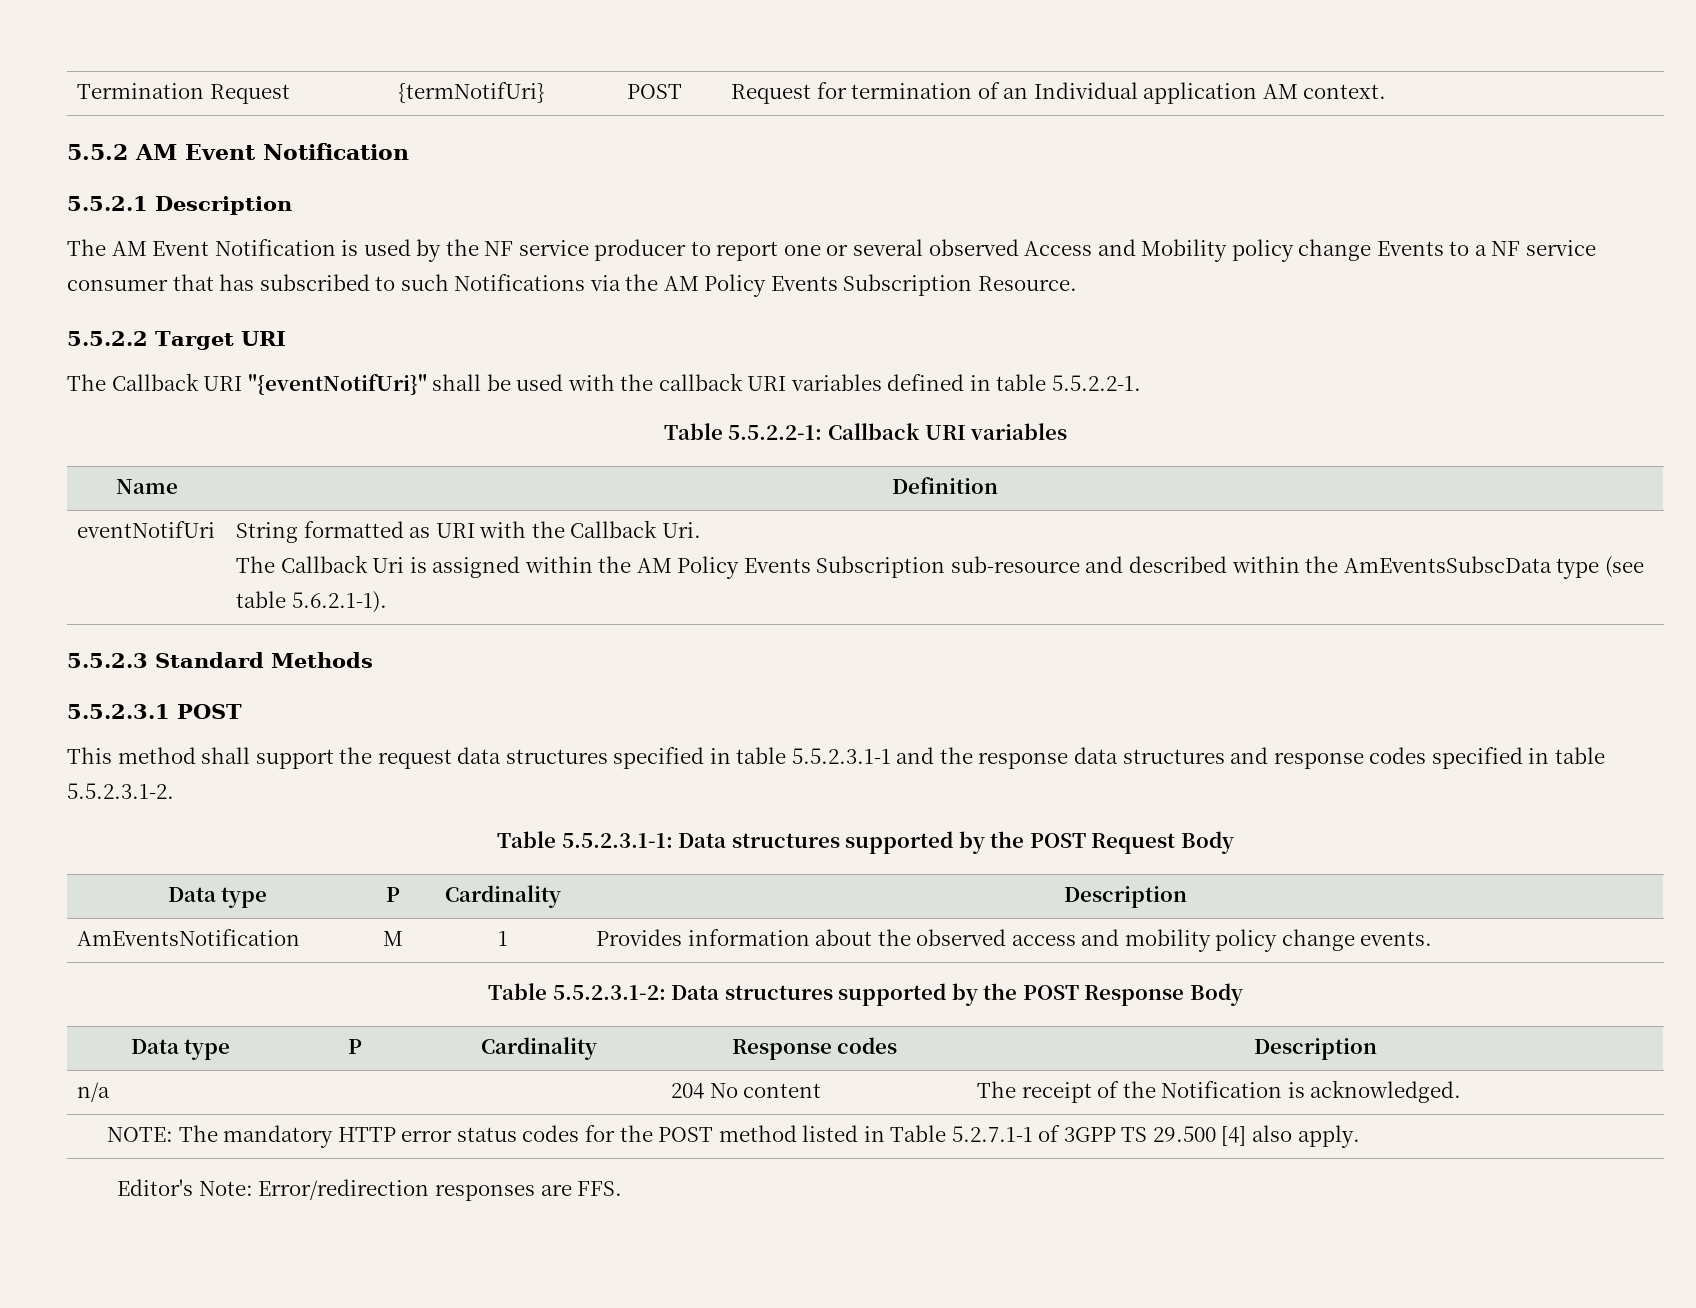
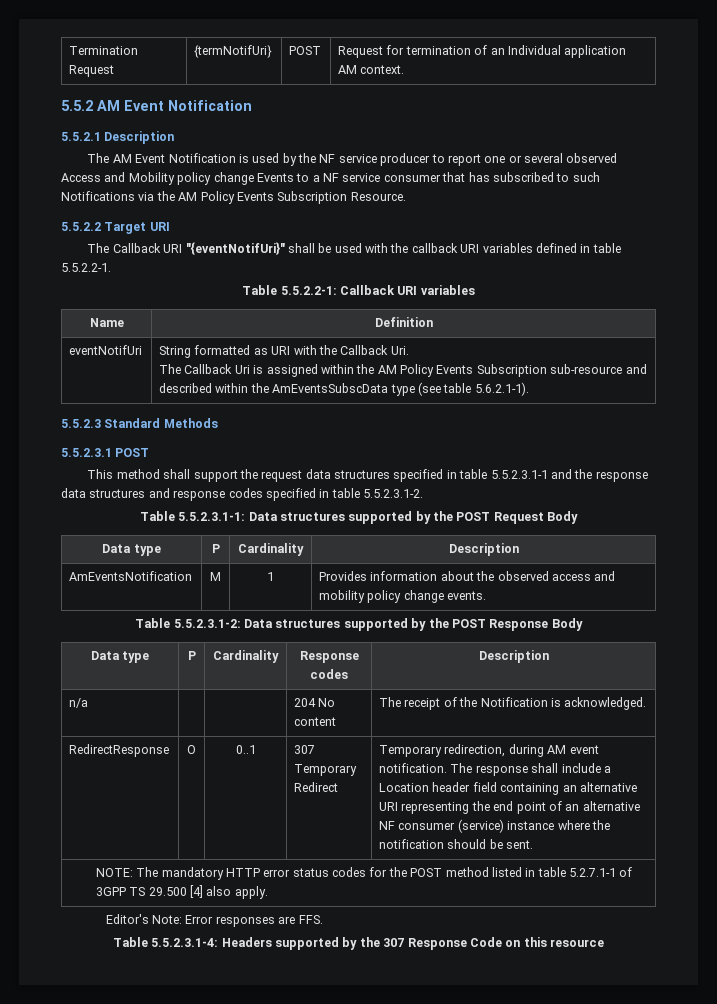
+ RedirectResponse | O | 0..1 | 307 Temporary Redirect | Temporary redirection, during AM event notification. The response shall include a Location header field containing an alternative URI representing the end point of an alternative NF consumer (service) instance where the notification should be sent.
- NOTE: The mandatory HTTP error status codes for the POST method listed in Table 5.2.7.1-1 of 3GPP TS 29.500 [4] also apply.
+ NOTE: The mandatory HTTP error status codes for the POST method listed in table 5.2.7.1-1 of 3GPP TS 29.500 [4] also apply.
- Editor's Note: Error/redirection responses are FFS.
+ Editor's Note: Error responses are FFS.
+ Table 5.5.2.3.1-4: Headers supported by the 307 Response Code on this resource

